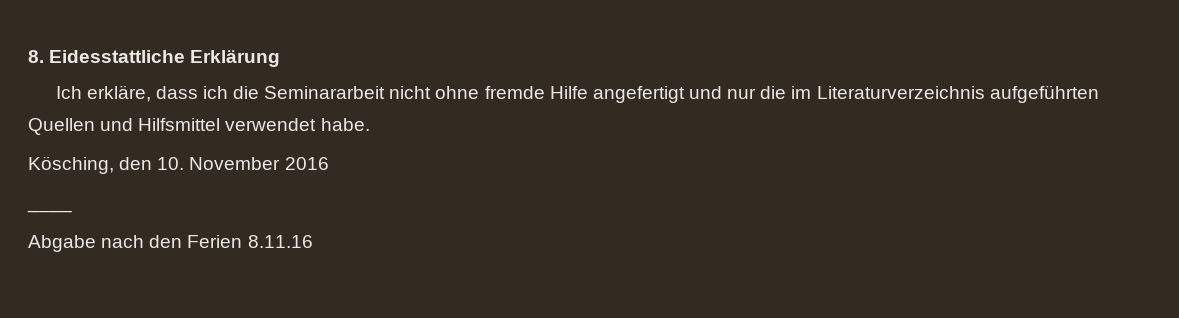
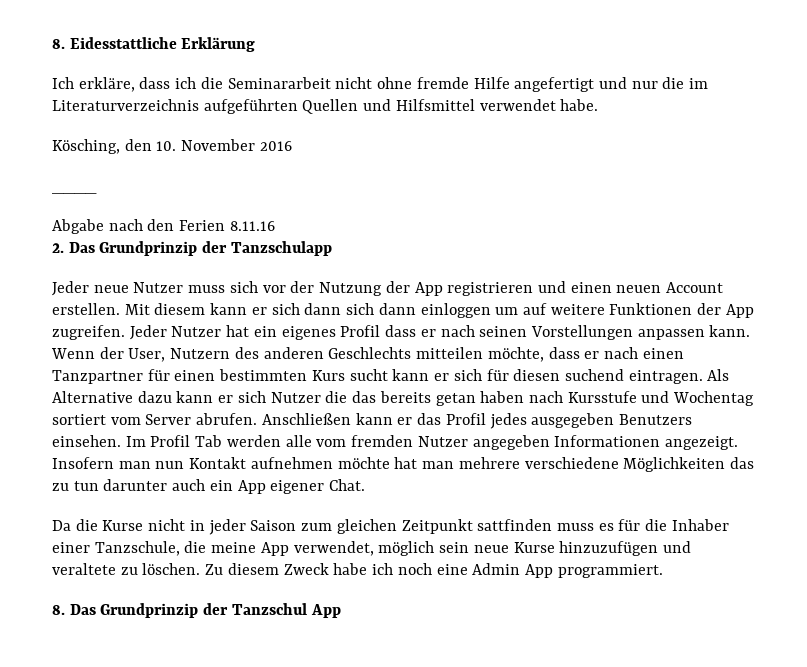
+ 2. Das Grundprinzip der Tanzschulapp
+ Jeder neue Nutzer muss sich vor der Nutzung der App registrieren und einen neuen Account erstellen. Mit diesem kann er sich dann sich dann einloggen um auf weitere Funktionen der App zugreifen. Jeder Nutzer hat ein eigenes Profil dass er nach seinen Vorstellungen anpassen kann. Wenn der User, Nutzern des anderen Geschlechts mitteilen möchte, dass er nach einen Tanzpartner für einen bestimmten Kurs sucht kann er sich für diesen suchend eintragen. Als Alternative dazu kann er sich Nutzer die das bereits getan haben nach Kursstufe und Wochentag sortiert vom Server abrufen. Anschließen kann er das Profil jedes ausgegeben Benutzers einsehen. Im Profil Tab werden alle vom fremden Nutzer angegeben Informationen angezeigt. Insofern man nun Kontakt aufnehmen möchte hat man mehrere verschiedene Möglichkeiten das zu tun darunter auch ein App eigener Chat.
+ Da die Kurse nicht in jeder Saison zum gleichen Zeitpunkt sattfinden muss es für die Inhaber einer Tanzschule, die meine App verwendet, möglich sein neue Kurse hinzuzufügen und veraltete zu löschen. Zu diesem Zweck habe ich noch eine Admin App programmiert.
+ 8. Das Grundprinzip der Tanzschul App

